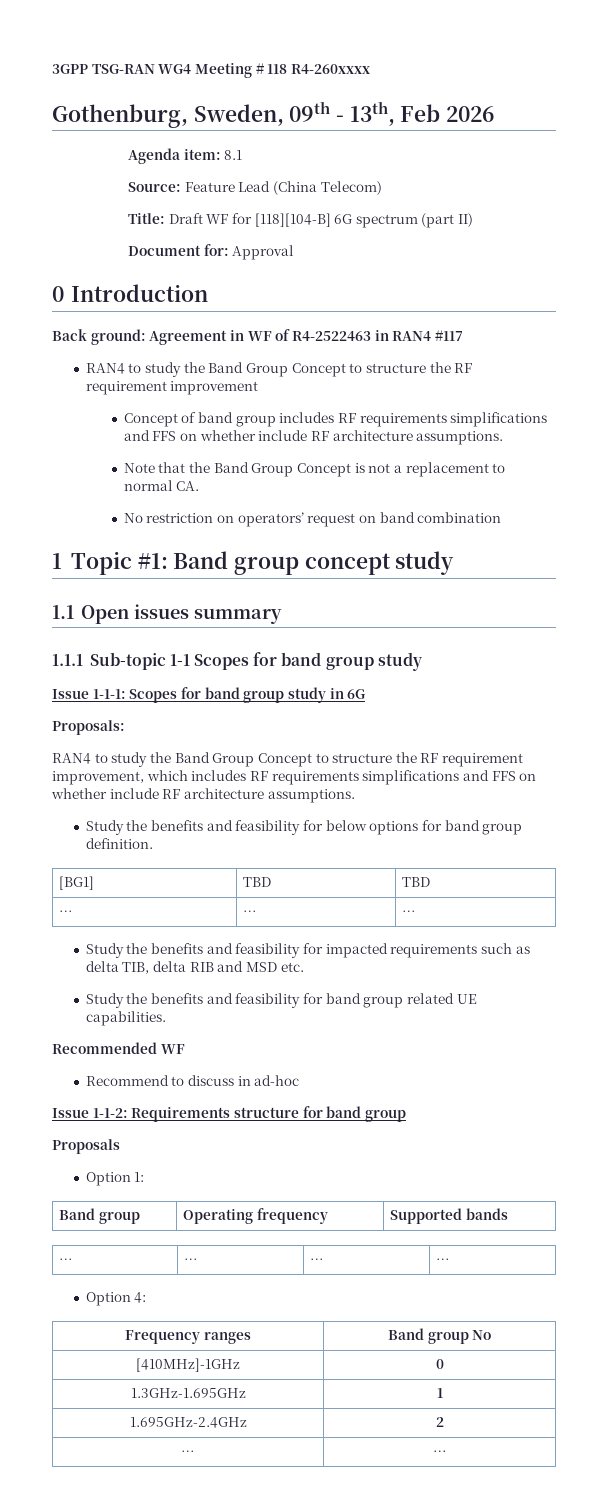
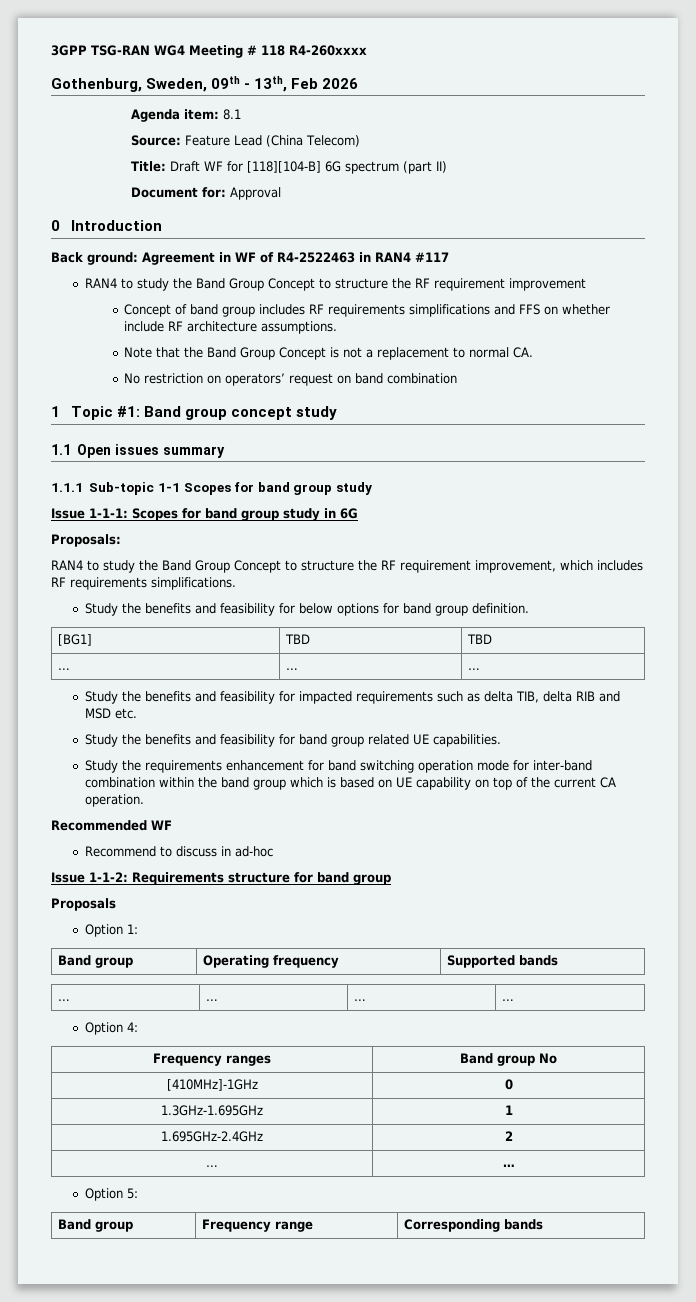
- RAN4 to study the Band Group Concept to structure the RF requirement improvement, which includes RF requirements simplifications and FFS on whether include RF architecture assumptions.
+ RAN4 to study the Band Group Concept to structure the RF requirement improvement, which includes RF requirements simplifications.
+ Study the requirements enhancement for band switching operation mode for inter-band combination within the band group which is based on UE capability on top of the current CA operation.
+ Option 5:
+ Band group | Frequency range | Corresponding bands

